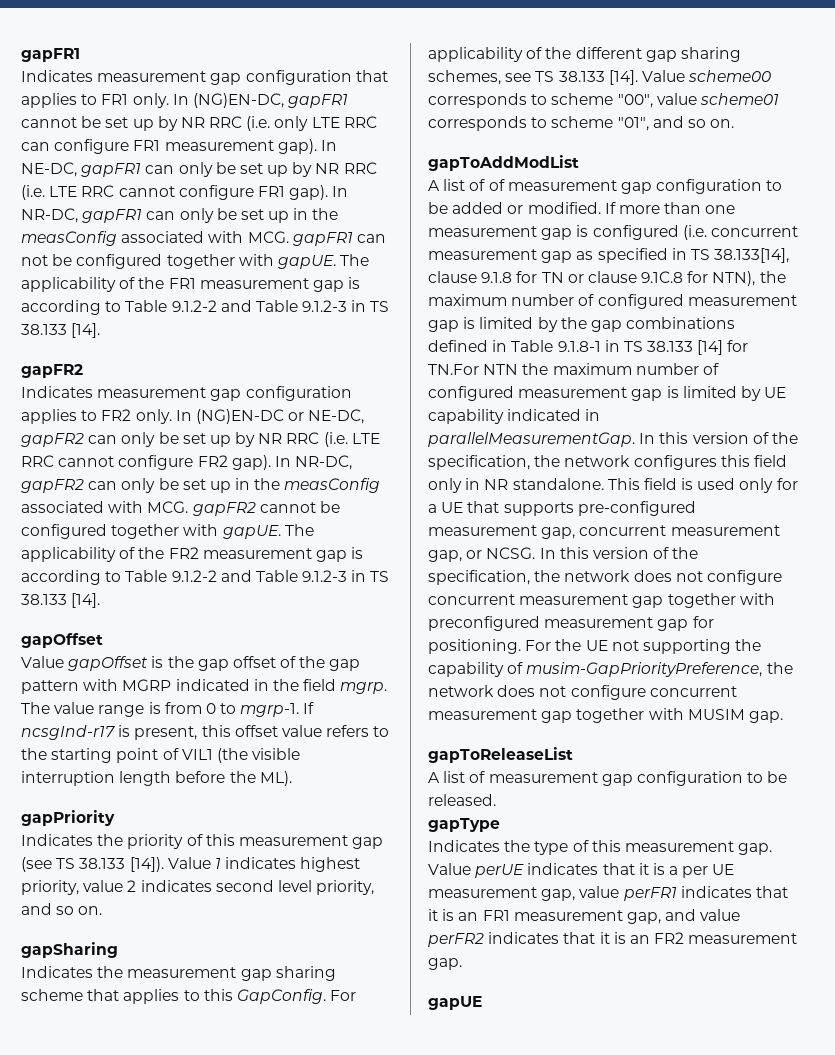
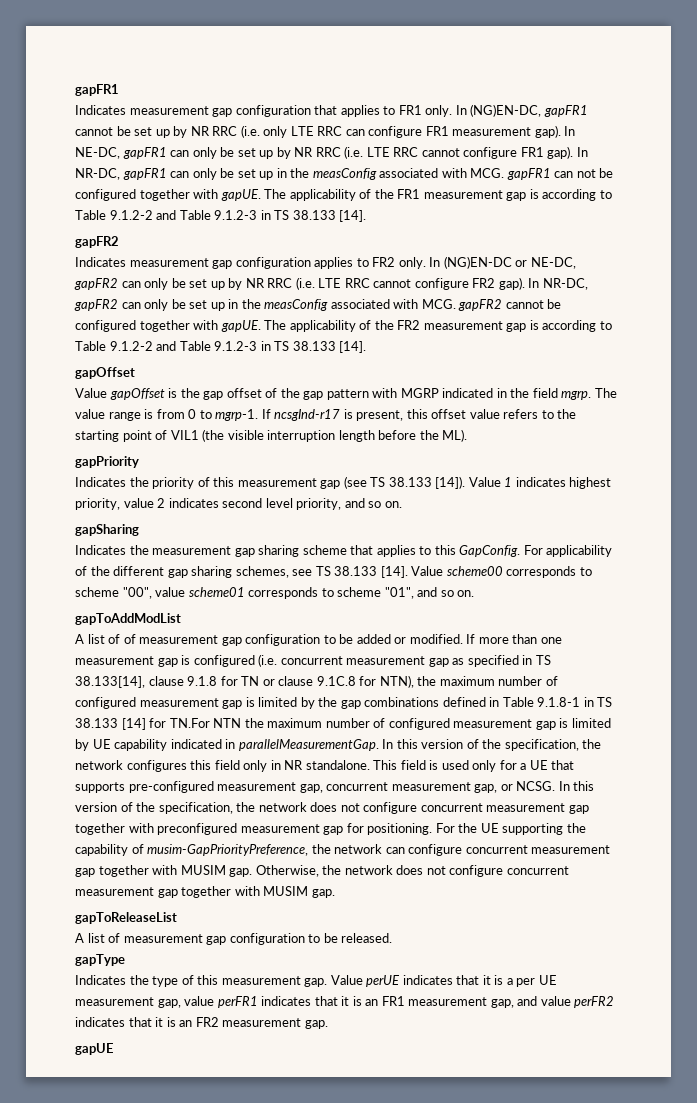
- For the UE not supporting the capability of musim-GapPriorityPreference, the network does not configure concurrent measurement gap together with MUSIM gap.
+ For the UE supporting the capability of musim-GapPriorityPreference, the network can configure concurrent measurement gap together with MUSIM gap. Otherwise, the network does not configure concurrent measurement gap together with MUSIM gap.

